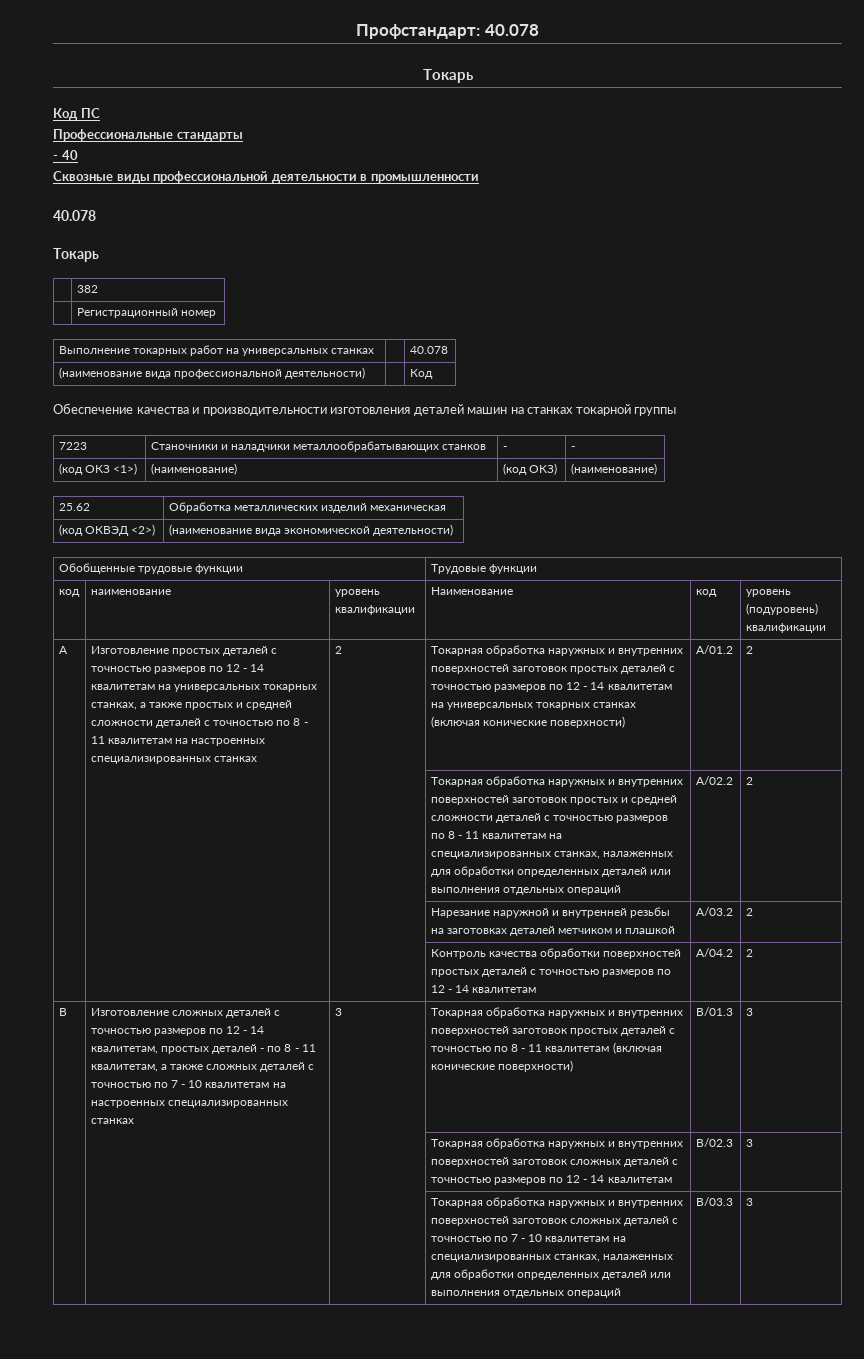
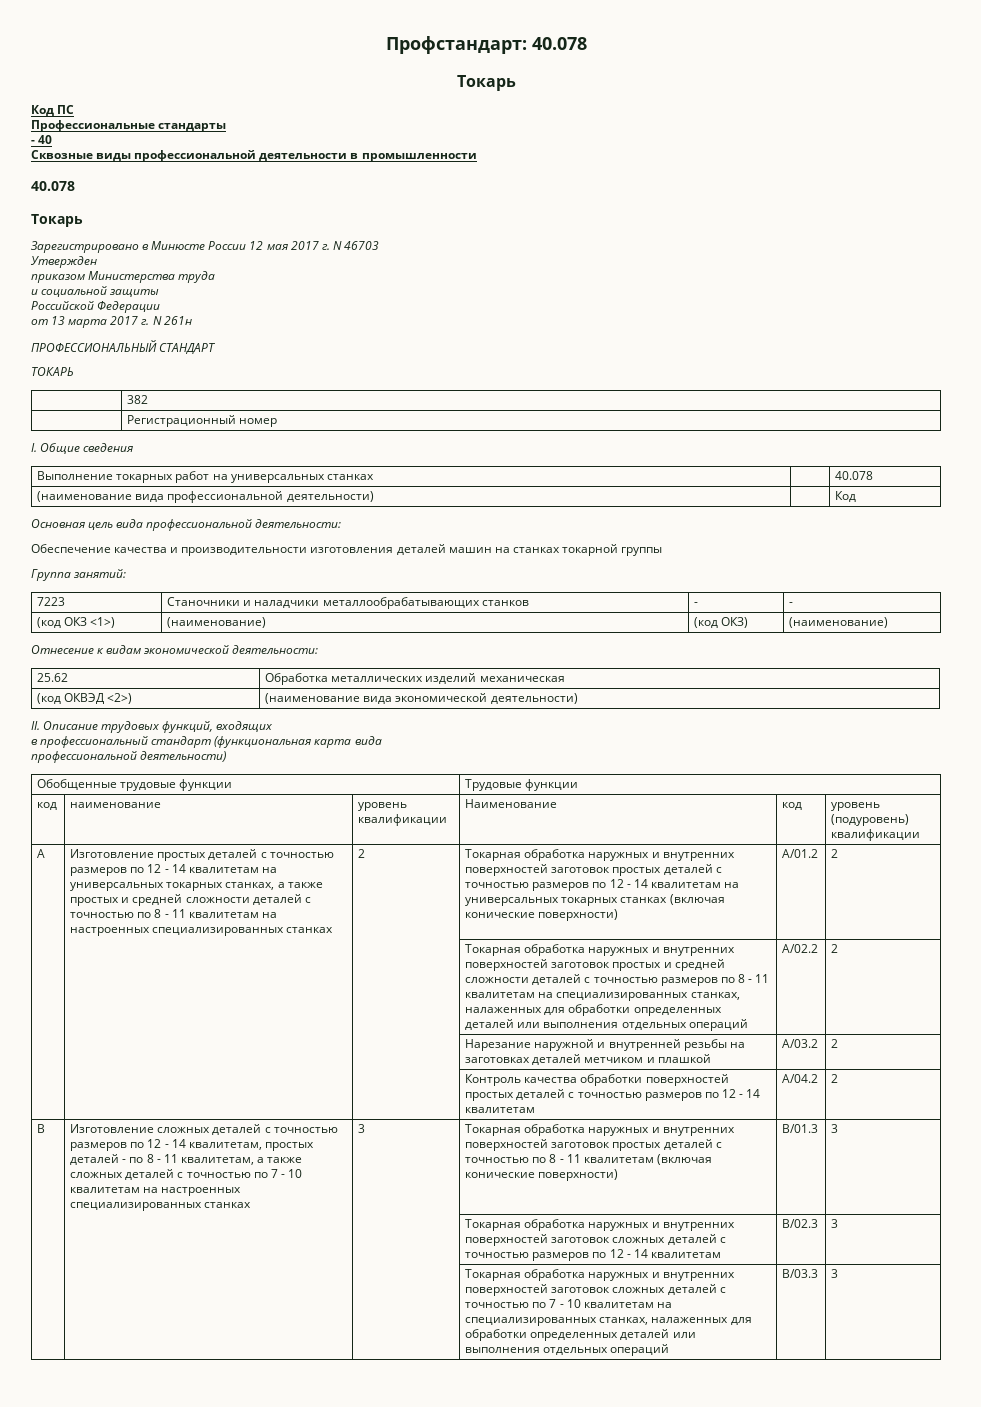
+ Зарегистрировано в Минюсте России 12 мая 2017 г. N 46703
+ Утвержден
+ приказом Министерства труда
+ и социальной защиты
+ Российской Федерации
+ от 13 марта 2017 г. N 261н
+ ПРОФЕССИОНАЛЬНЫЙ СТАНДАРТ
+ ТОКАРЬ
+ I. Общие сведения
+ Основная цель вида профессиональной деятельности:
+ Группа занятий:
+ Отнесение к видам экономической деятельности:
+ II. Описание трудовых функций, входящих
+ в профессиональный стандарт (функциональная карта вида
+ профессиональной деятельности)

